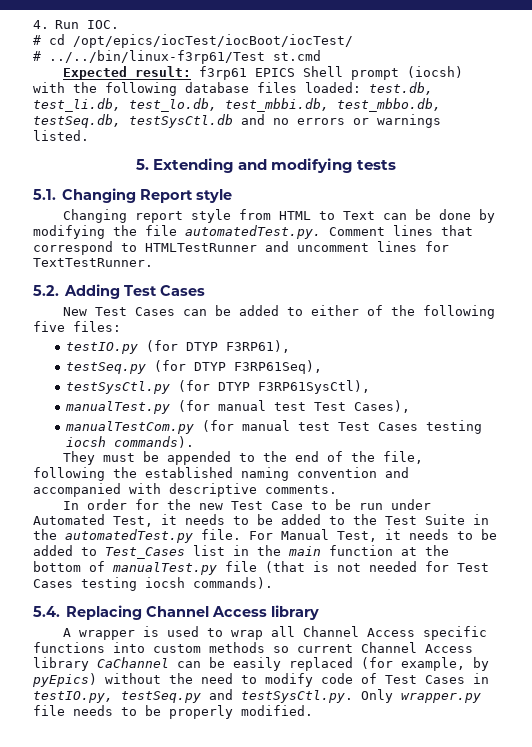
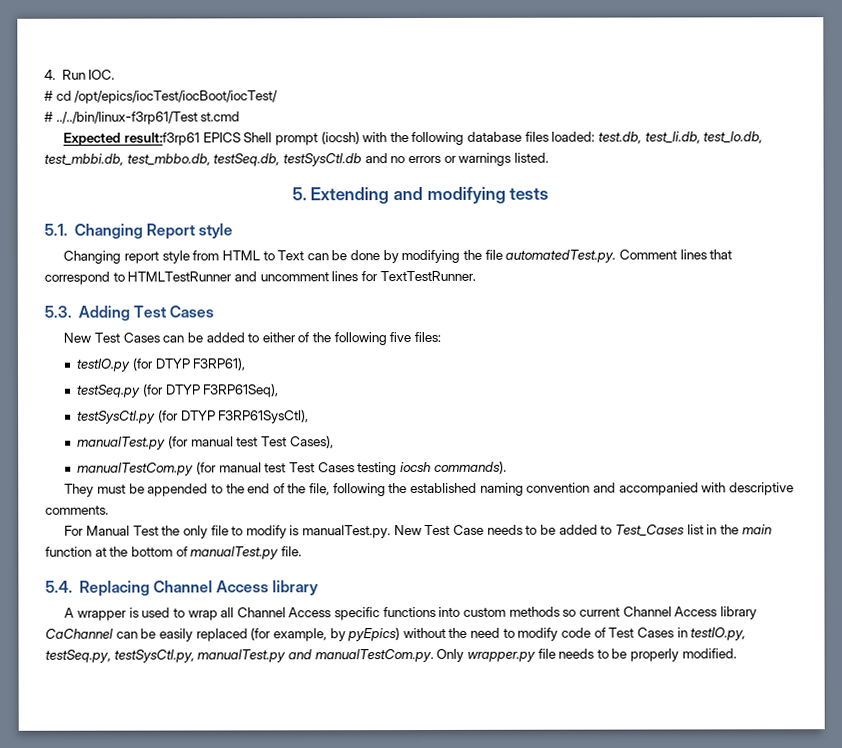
- Expected result: f3rp61 EPICS Shell prompt (iocsh) with the following database files loaded: test.db, test_li.db, test_lo.db, test_mbbi.db, test_mbbo.db, testSeq.db, testSysCtl.db and no errors or warnings listed.
+ Expected result:f3rp61 EPICS Shell prompt (iocsh) with the following database files loaded: test.db, test_li.db, test_lo.db, test_mbbi.db, test_mbbo.db, testSeq.db, testSysCtl.db and no errors or warnings listed.
- 5.2. Adding Test Cases
+ 5.3. Adding Test Cases
- In order for the new Test Case to be run under Automated Test, it needs to be added to the Test Suite in the automatedTest.py file. For Manual Test, it needs to be added to Test_Cases list in the main function at the bottom of manualTest.py file (that is not needed for Test Cases testing iocsh commands).
+ For Manual Test the only file to modify is manualTest.py. New Test Case needs to be added to Test_Cases list in the main function at the bottom of manualTest.py file.
- A wrapper is used to wrap all Channel Access specific functions into custom methods so current Channel Access library CaChannel can be easily replaced (for example, by pyEpics) without the need to modify code of Test Cases in testIO.py, testSeq.py and testSysCtl.py. Only wrapper.py file needs to be properly modified.
+ A wrapper is used to wrap all Channel Access specific functions into custom methods so current Channel Access library CaChannel can be easily replaced (for example, by pyEpics) without the need to modify code of Test Cases in testIO.py, testSeq.py, testSysCtl.py, manualTest.py and manualTestCom.py. Only wrapper.py file needs to be properly modified.

